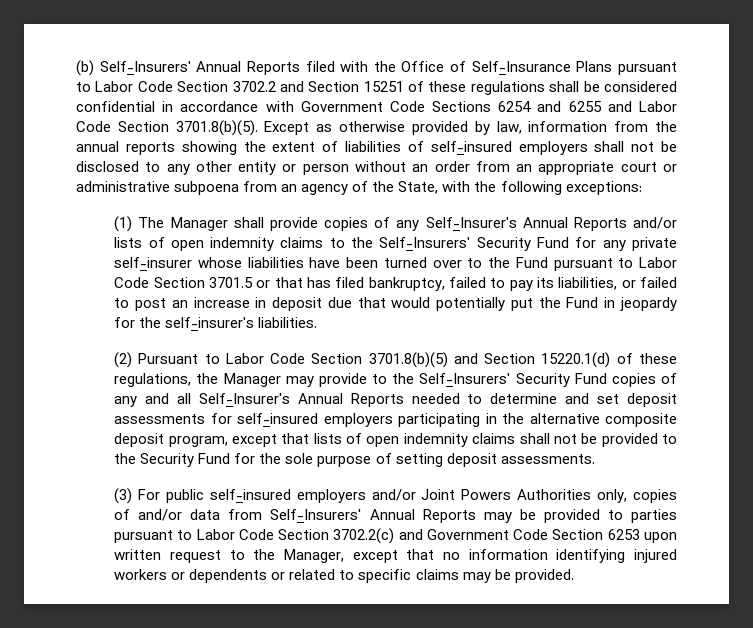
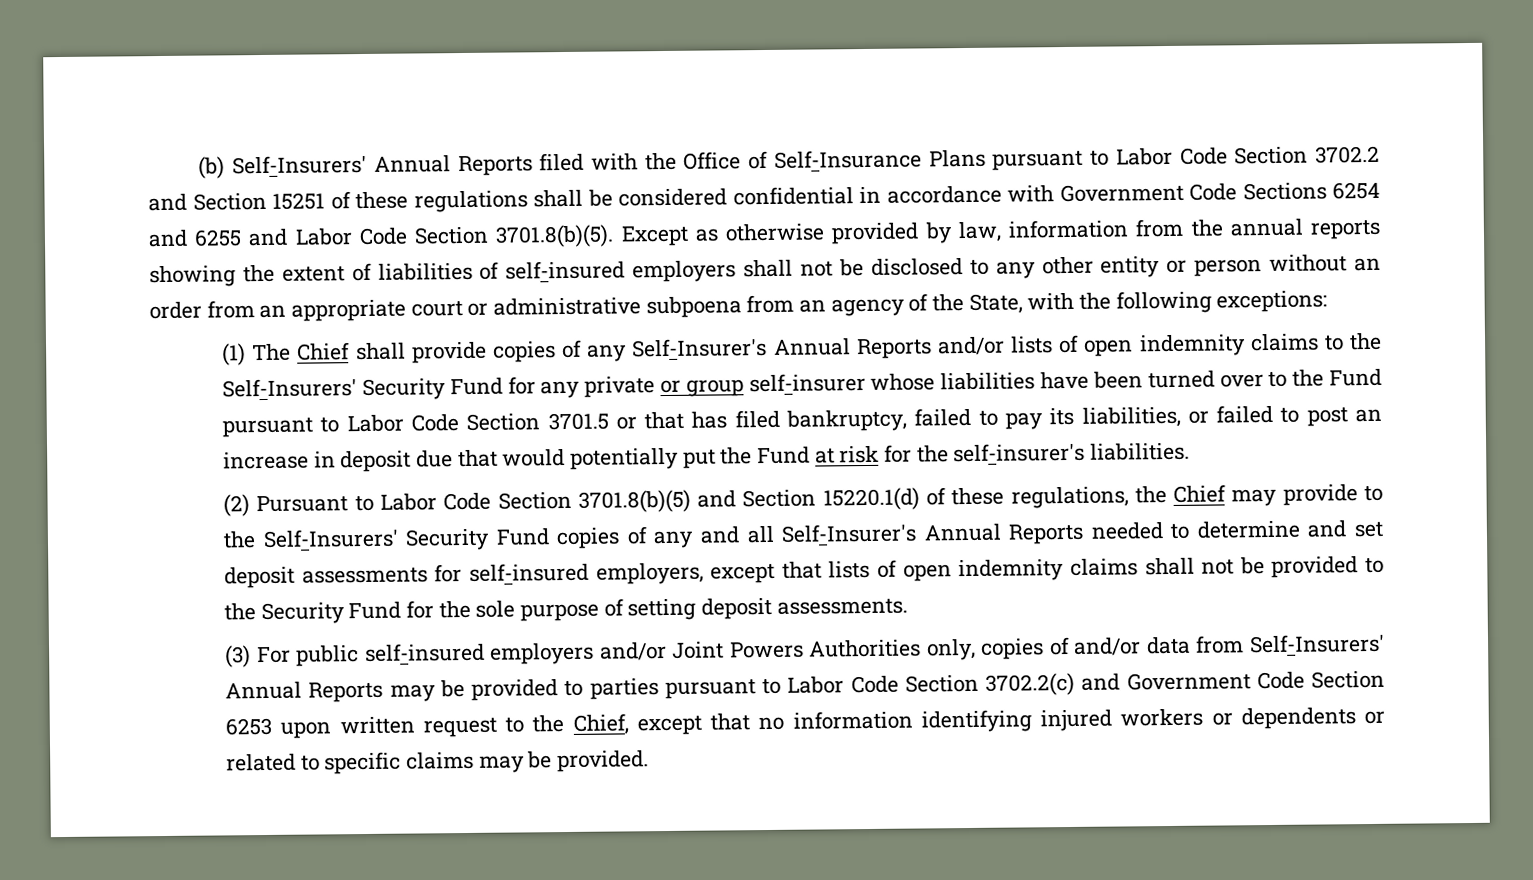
- (1) The Manager shall provide copies of any Self-Insurer's Annual Reports and/or lists of open indemnity claims to the Self-Insurers' Security Fund for any private self-insurer whose liabilities have been turned over to the Fund pursuant to Labor Code Section 3701.5 or that has filed bankruptcy, failed to pay its liabilities, or failed to post an increase in deposit due that would potentially put the Fund in jeopardy for the self-insurer's liabilities.
+ (1) The Chief shall provide copies of any Self-Insurer's Annual Reports and/or lists of open indemnity claims to the Self-Insurers' Security Fund for any private or group self-insurer whose liabilities have been turned over to the Fund pursuant to Labor Code Section 3701.5 or that has filed bankruptcy, failed to pay its liabilities, or failed to post an increase in deposit due that would potentially put the Fund at risk for the self-insurer's liabilities.
- (2) Pursuant to Labor Code Section 3701.8(b)(5) and Section 15220.1(d) of these regulations, the Manager may provide to the Self-Insurers' Security Fund copies of any and all Self-Insurer's Annual Reports needed to determine and set deposit assessments for self-insured employers participating in the alternative composite deposit program, except that lists of open indemnity claims shall not be provided to the Security Fund for the sole purpose of setting deposit assessments.
+ (2) Pursuant to Labor Code Section 3701.8(b)(5) and Section 15220.1(d) of these regulations, the Chief may provide to the Self-Insurers' Security Fund copies of any and all Self-Insurer's Annual Reports needed to determine and set deposit assessments for self-insured employers, except that lists of open indemnity claims shall not be provided to the Security Fund for the sole purpose of setting deposit assessments.
- (3) For public self-insured employers and/or Joint Powers Authorities only, copies of and/or data from Self-Insurers' Annual Reports may be provided to parties pursuant to Labor Code Section 3702.2(c) and Government Code Section 6253 upon written request to the Manager, except that no information identifying injured workers or dependents or related to specific claims may be provided.
+ (3) For public self-insured employers and/or Joint Powers Authorities only, copies of and/or data from Self-Insurers' Annual Reports may be provided to parties pursuant to Labor Code Section 3702.2(c) and Government Code Section 6253 upon written request to the Chief, except that no information identifying injured workers or dependents or related to specific claims may be provided.

